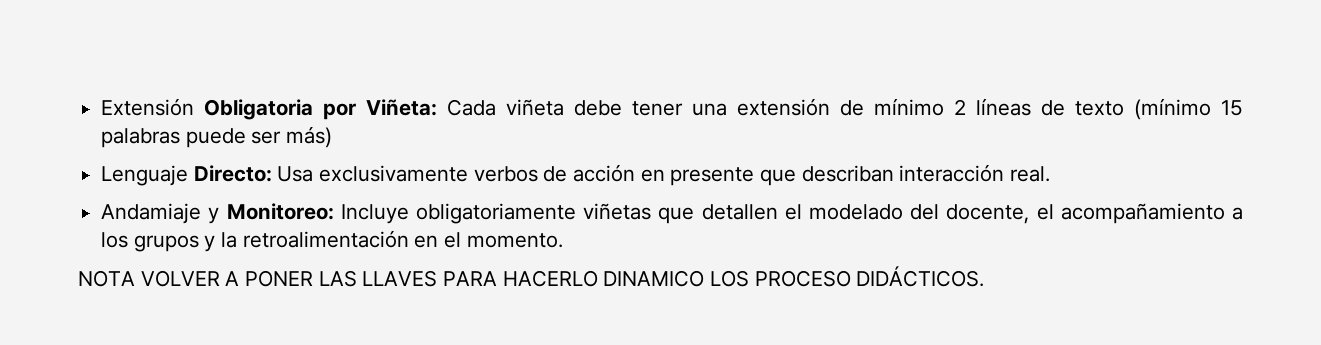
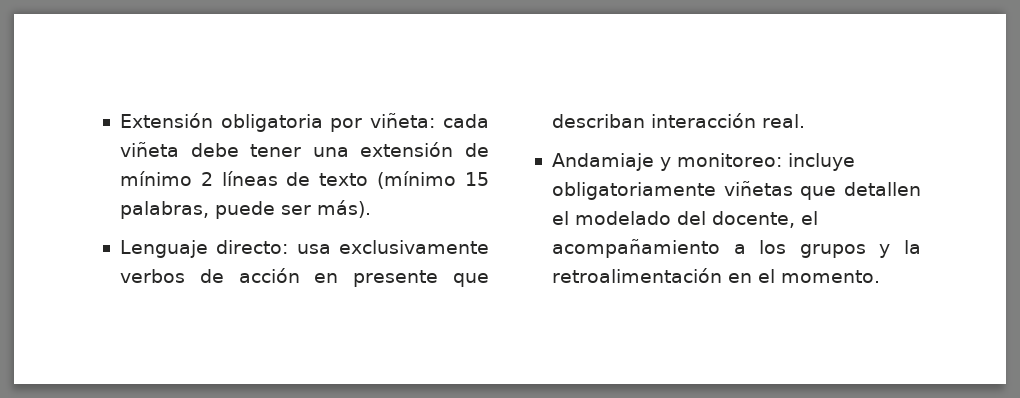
- Extensión Obligatoria por Viñeta: Cada viñeta debe tener una extensión de mínimo 2 líneas de texto (mínimo 15 palabras puede ser más)
+ Extensión obligatoria por viñeta: cada viñeta debe tener una extensión de mínimo 2 líneas de texto (mínimo 15 palabras, puede ser más).
- Lenguaje Directo: Usa exclusivamente verbos de acción en presente que describan interacción real.
+ Lenguaje directo: usa exclusivamente verbos de acción en presente que describan interacción real.
- Andamiaje y Monitoreo: Incluye obligatoriamente viñetas que detallen el modelado del docente, el acompañamiento a los grupos y la retroalimentación en el momento.
+ Andamiaje y monitoreo: incluye obligatoriamente viñetas que detallen el modelado del docente, el acompañamiento a los grupos y la retroalimentación en el momento.
- NOTA VOLVER A PONER LAS LLAVES PARA HACERLO DINAMICO LOS PROCESO DIDÁCTICOS.

